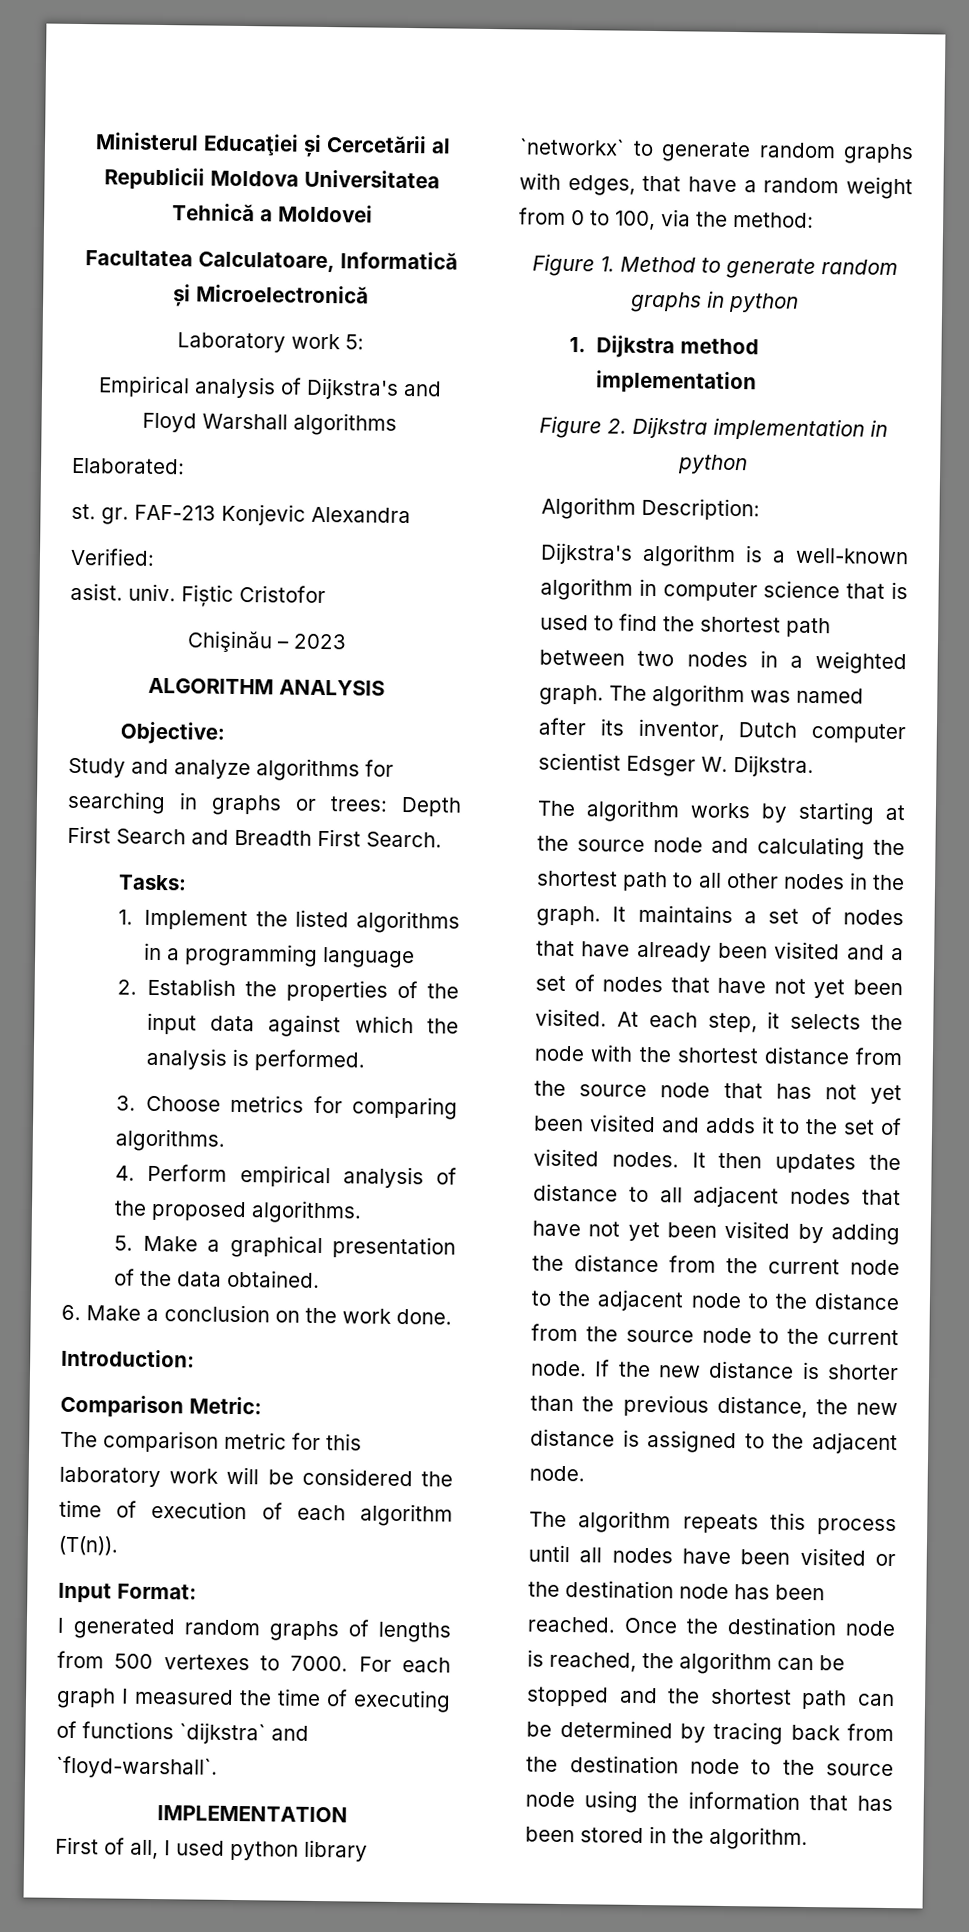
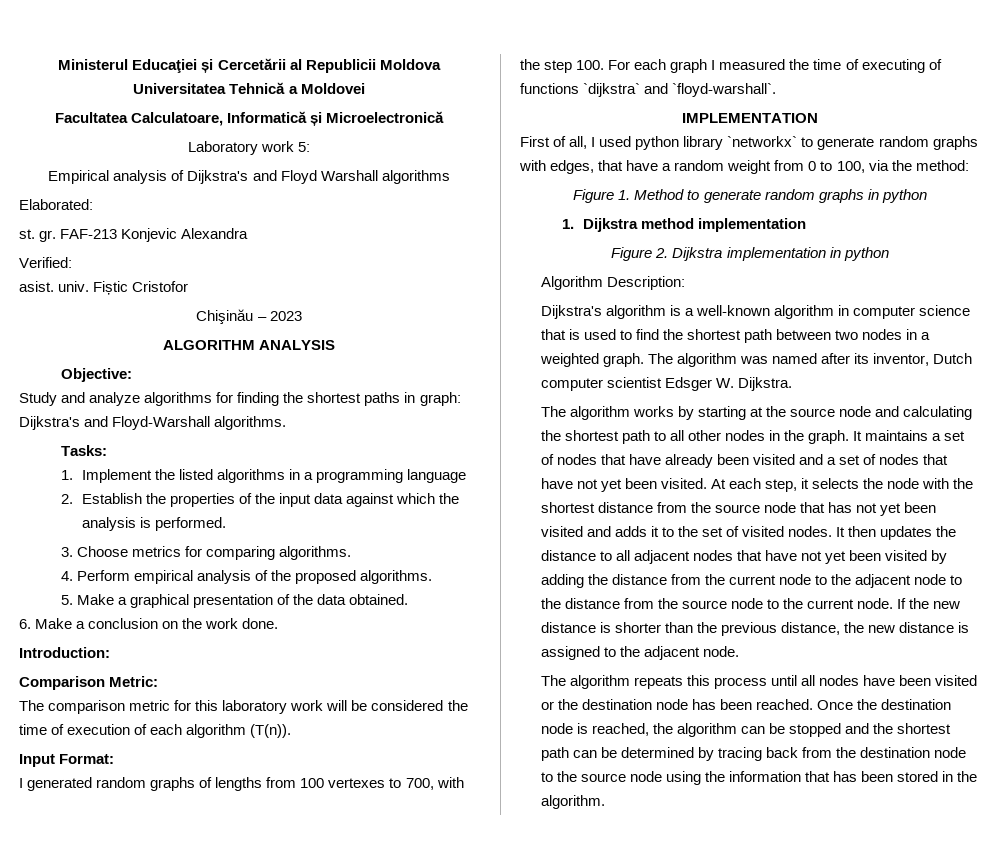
- Study and analyze algorithms for searching in graphs or trees: Depth First Search and Breadth First Search.
+ Study and analyze algorithms for finding the shortest paths in graph: Dijkstra's and Floyd-Warshall algorithms.
- I generated random graphs of lengths from 500 vertexes to 7000. For each graph I measured the time of executing of functions `dijkstra` and `floyd-warshall`.
+ I generated random graphs of lengths from 100 vertexes to 700, with the step 100. For each graph I measured the time of executing of functions `dijkstra` and `floyd-warshall`.

